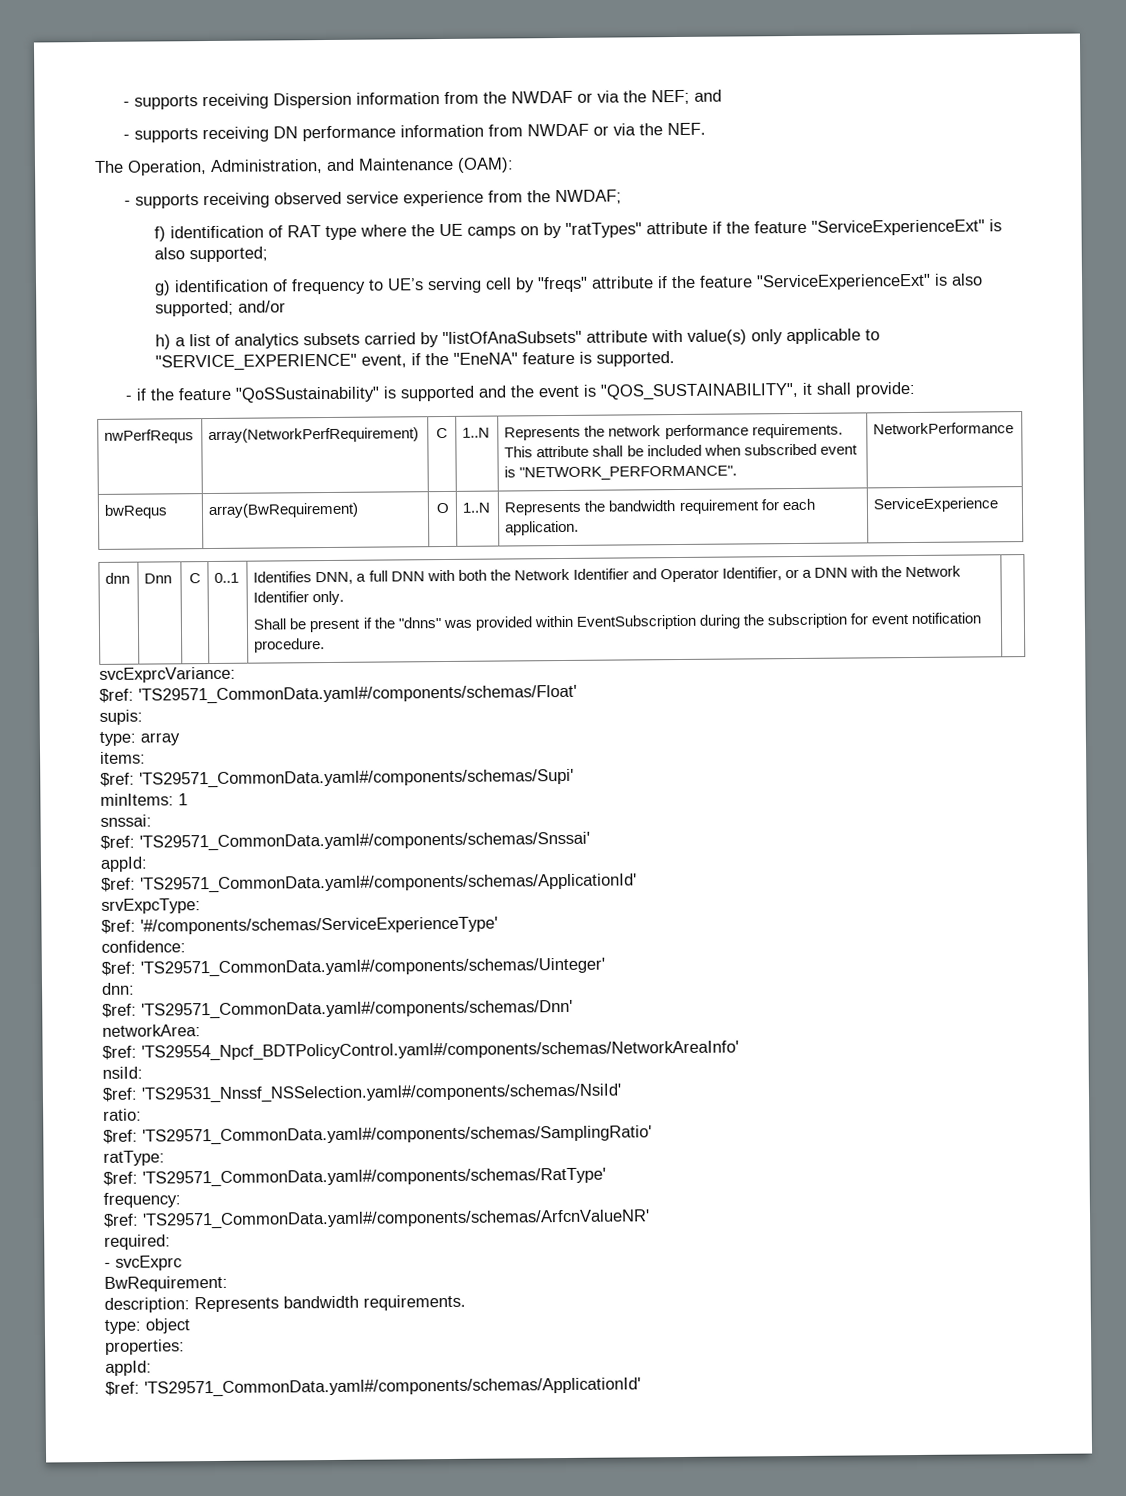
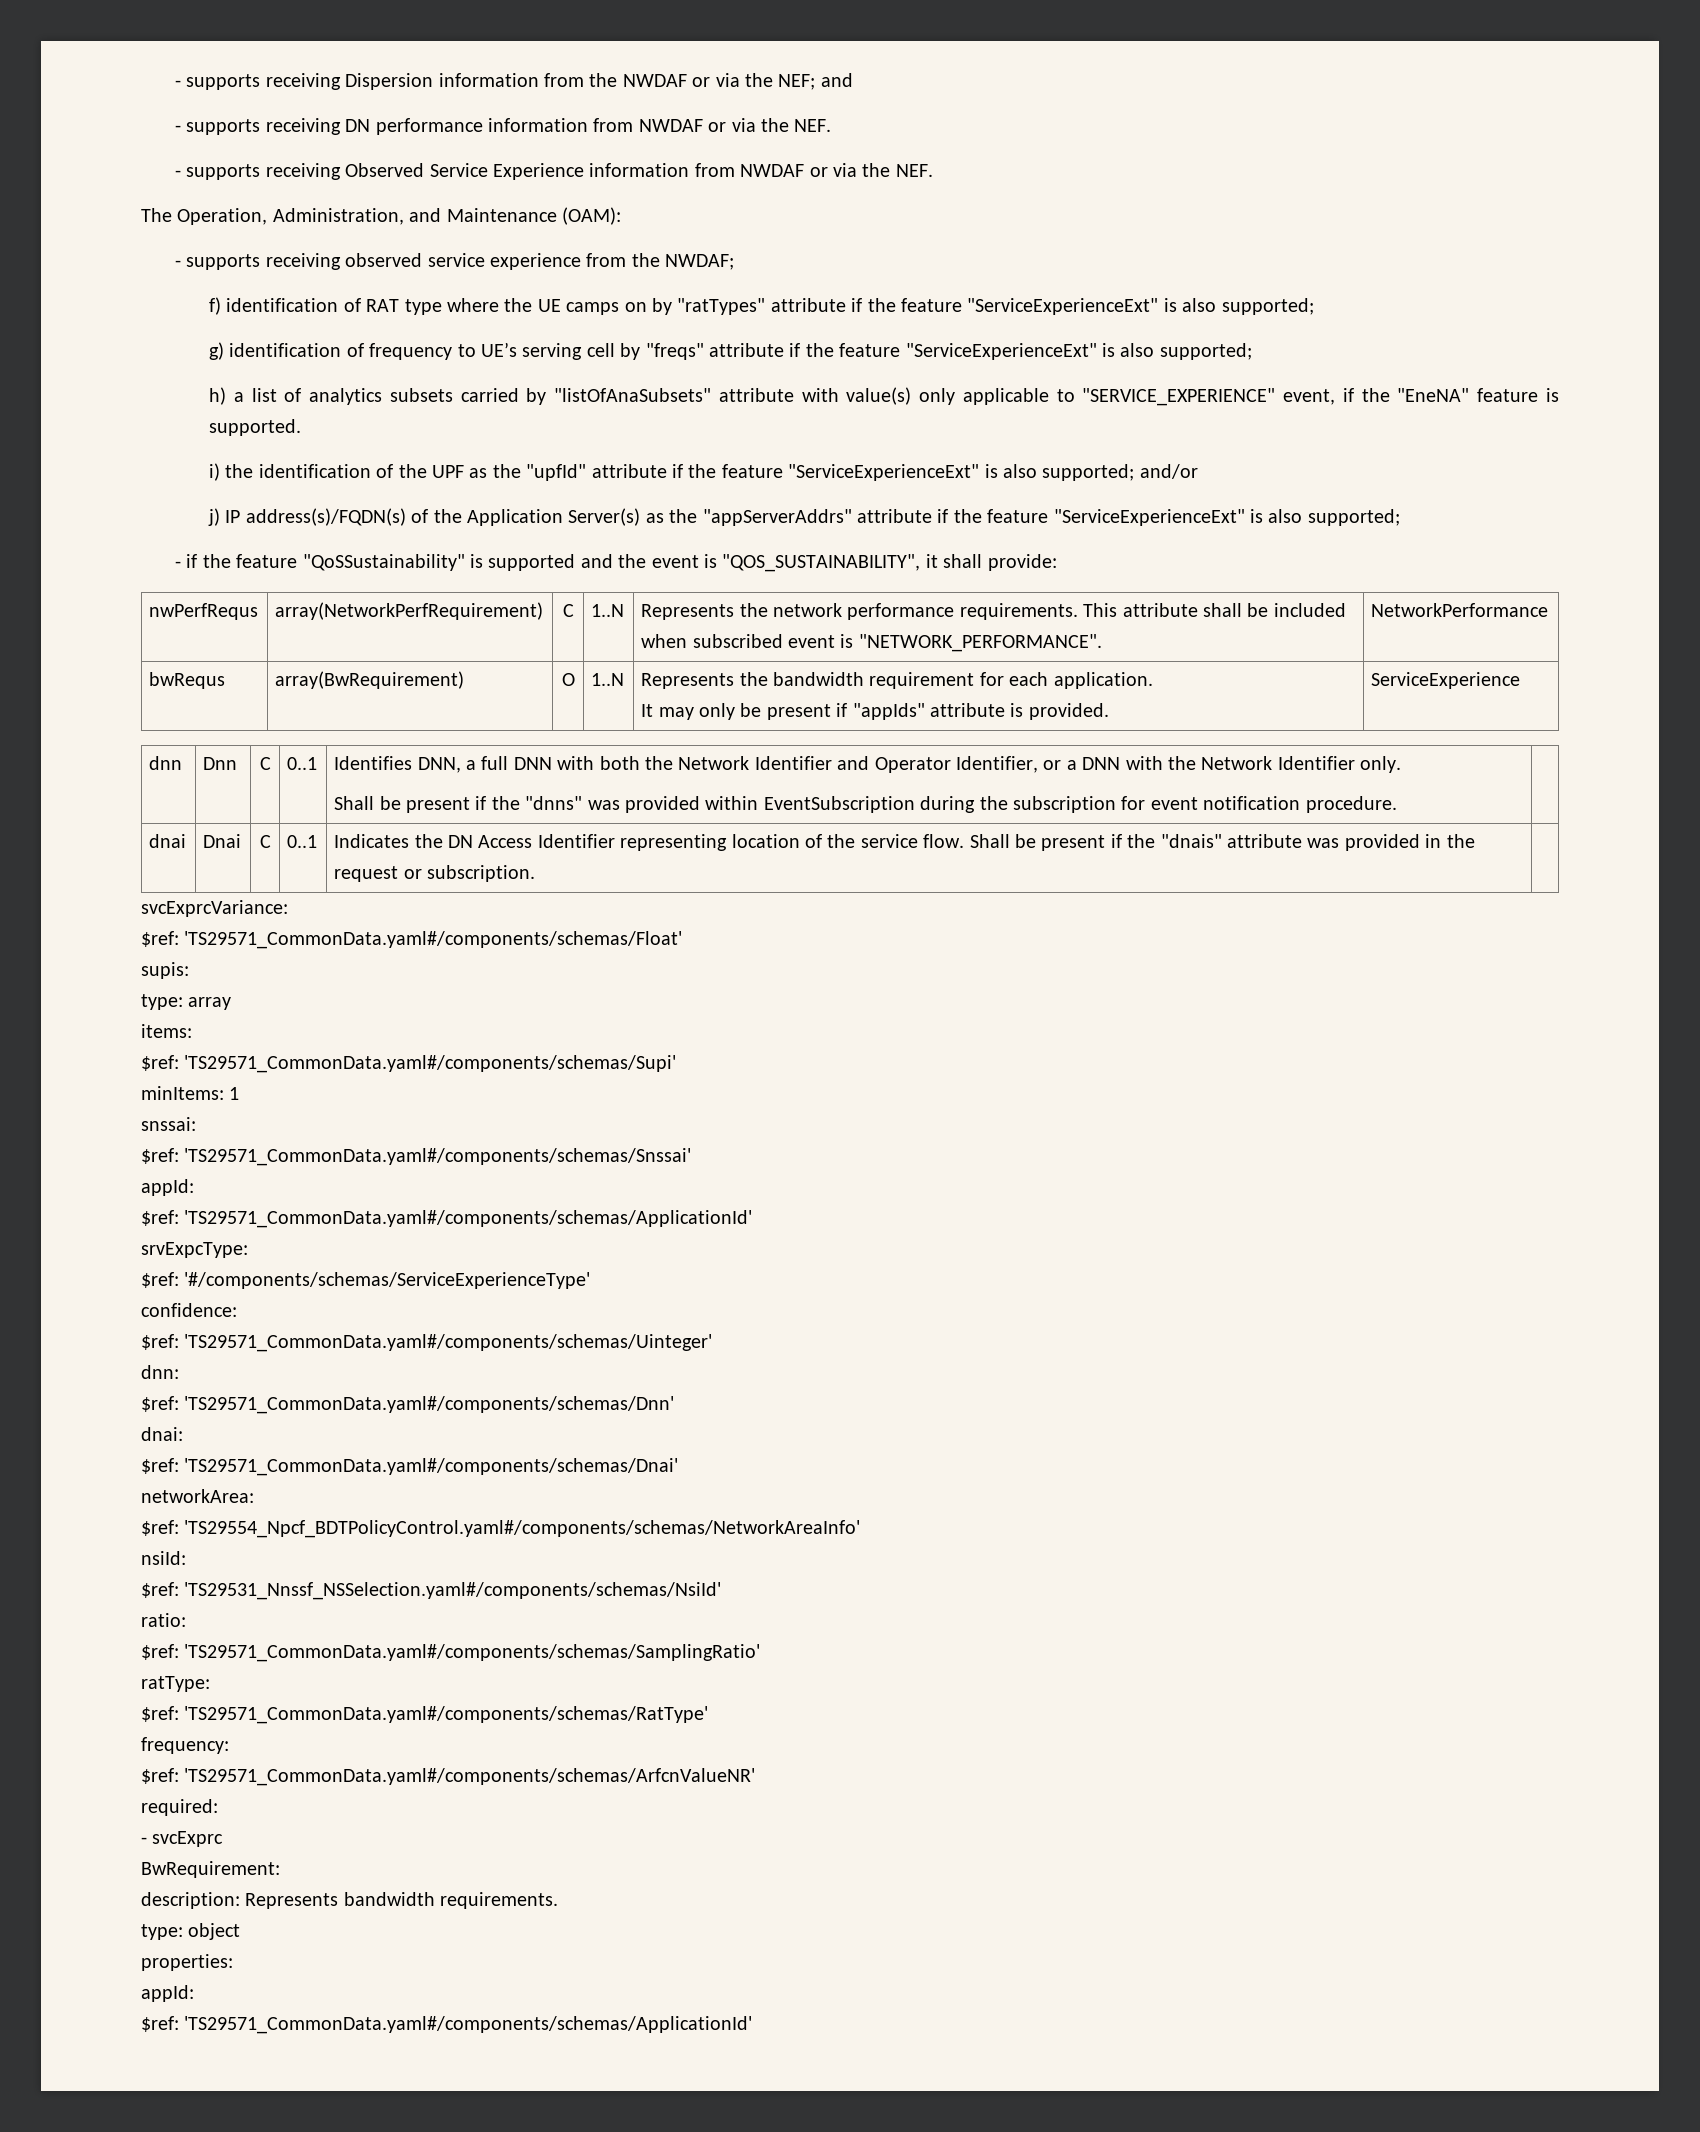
+ - supports receiving Observed Service Experience information from NWDAF or via the NEF.
- g) identification of frequency to UE’s serving cell by "freqs" attribute if the feature "ServiceExperienceExt" is also supported; and/or
+ g) identification of frequency to UE’s serving cell by "freqs" attribute if the feature "ServiceExperienceExt" is also supported;
+ i) the identification of the UPF as the "upfId" attribute if the feature "ServiceExperienceExt" is also supported; and/or
+ j) IP address(s)/FQDN(s) of the Application Server(s) as the "appServerAddrs" attribute if the feature "ServiceExperienceExt" is also supported;
- bwRequs | array(BwRequirement) | O | 1..N | Represents the bandwidth requirement for each application. | ServiceExperience
+ bwRequs | array(BwRequirement) | O | 1..N | Represents the bandwidth requirement for each application.
+ It may only be present if "appIds" attribute is provided. | ServiceExperience
+ dnai | Dnai | C | 0..1 | Indicates the DN Access Identifier representing location of the service flow. Shall be present if the "dnais" attribute was provided in the request or subscription. |
+ dnai:
+ $ref: 'TS29571_CommonData.yaml#/components/schemas/Dnai'

